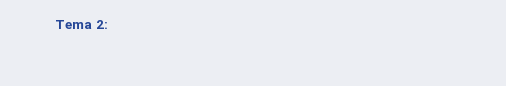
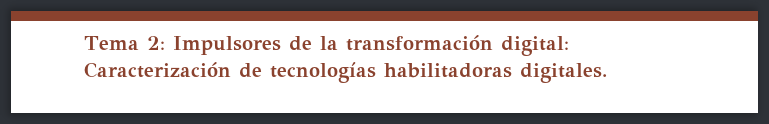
- Tema 2:
+ Tema 2: Impulsores de la transformación digital: Caracterización de tecnologías habilitadoras digitales.

